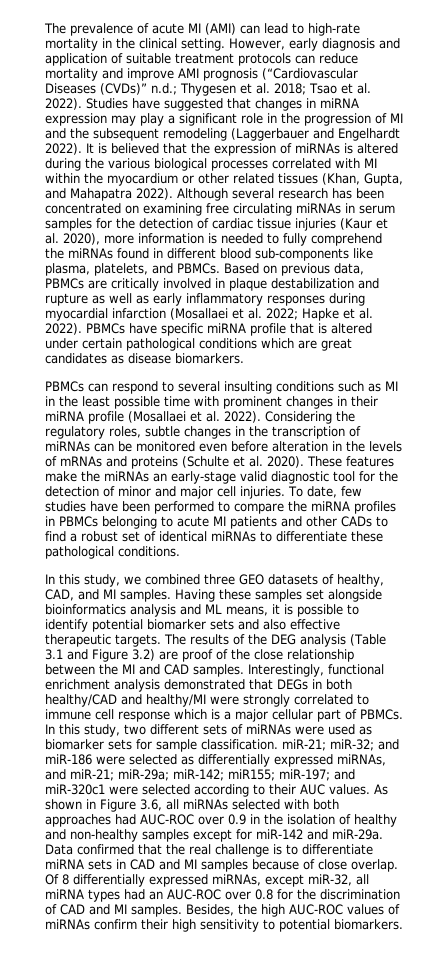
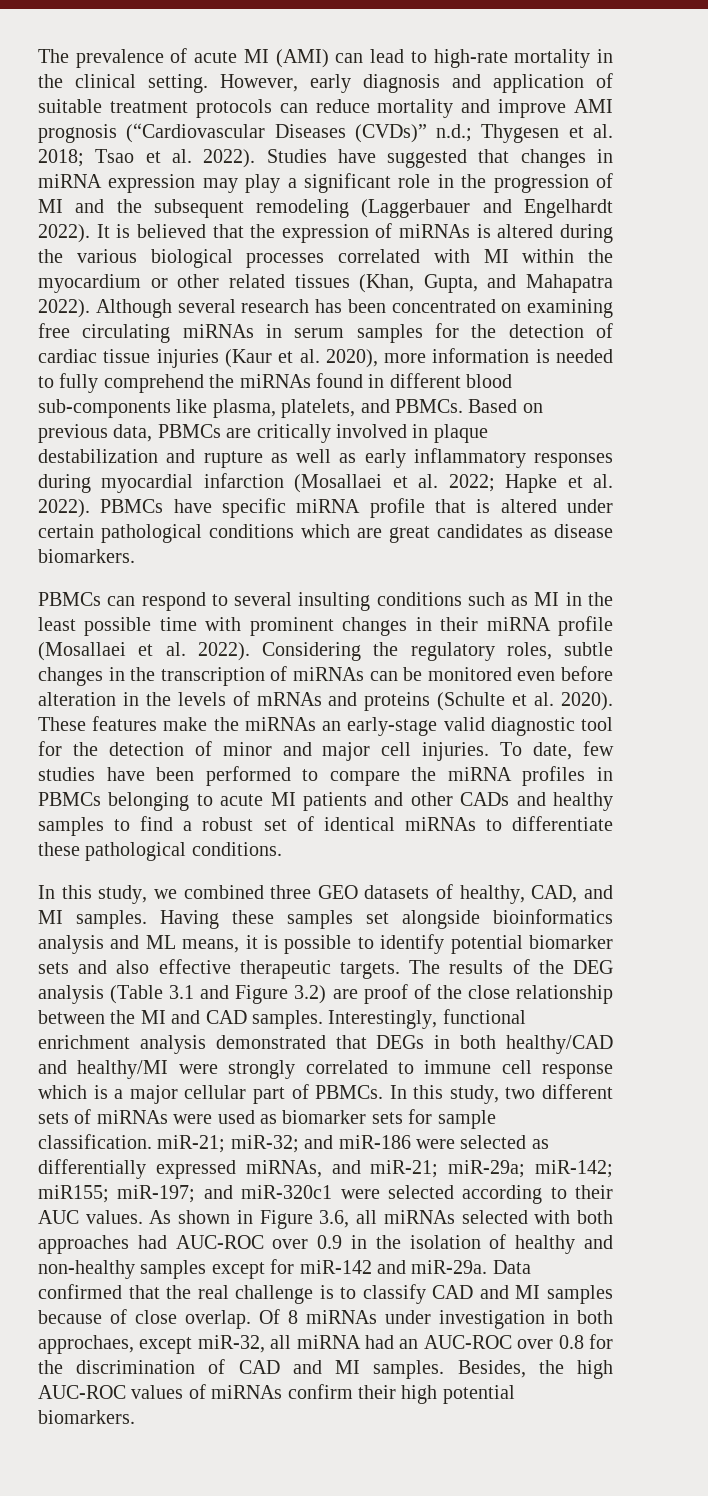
- To date, few studies have been performed to compare the miRNA profiles in PBMCs belonging to acute MI patients and other CADs to find a robust set of identical miRNAs to differentiate these pathological conditions.
+ To date, few studies have been performed to compare the miRNA profiles in PBMCs belonging to acute MI patients and other CADs and healthy samples to find a robust set of identical miRNAs to differentiate these pathological conditions.
- Data confirmed that the real challenge is to differentiate miRNA sets in CAD and MI samples because of close overlap.
+ Data confirmed that the real challenge is to classify CAD and MI samples because of close overlap.
- Of 8 differentially expressed miRNAs, except miR-32, all miRNA types had an AUC-ROC over 0.8 for the discrimination of CAD and MI samples.
+ Of 8 miRNAs under investigation in both approchaes, except miR-32, all miRNA had an AUC-ROC over 0.8 for the discrimination of CAD and MI samples.
- Besides, the high AUC-ROC values of miRNAs confirm their high sensitivity to potential biomarkers.
+ Besides, the high AUC-ROC values of miRNAs confirm their high potential biomarkers.

